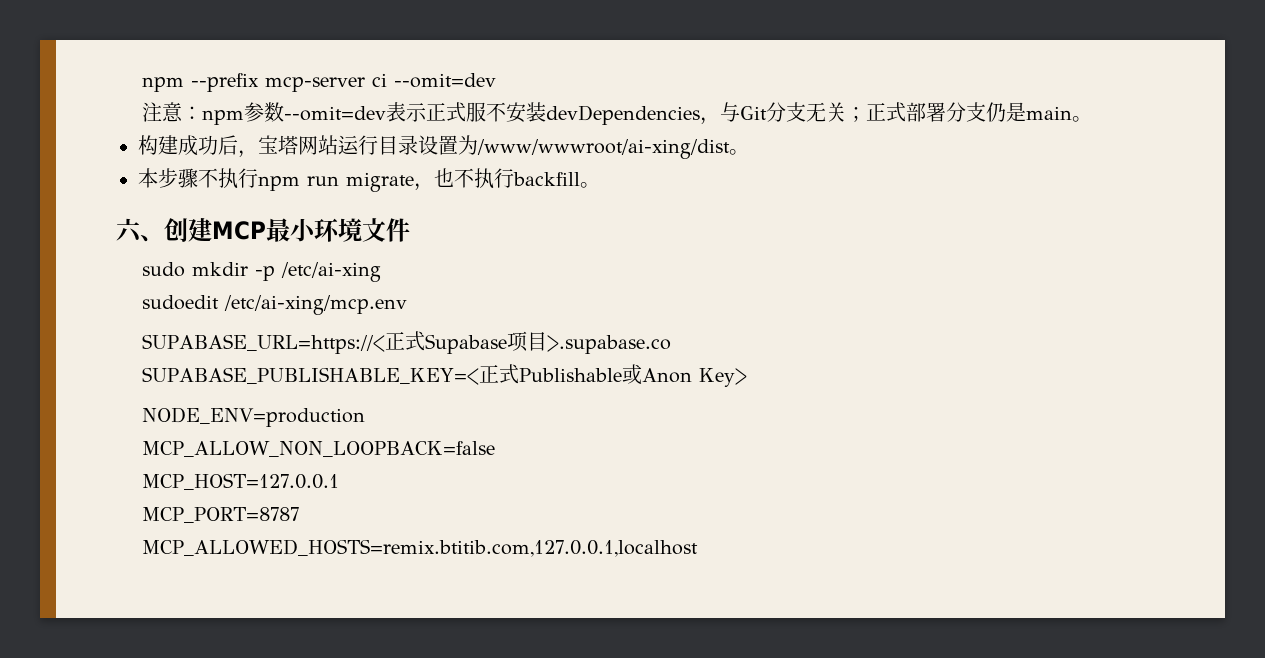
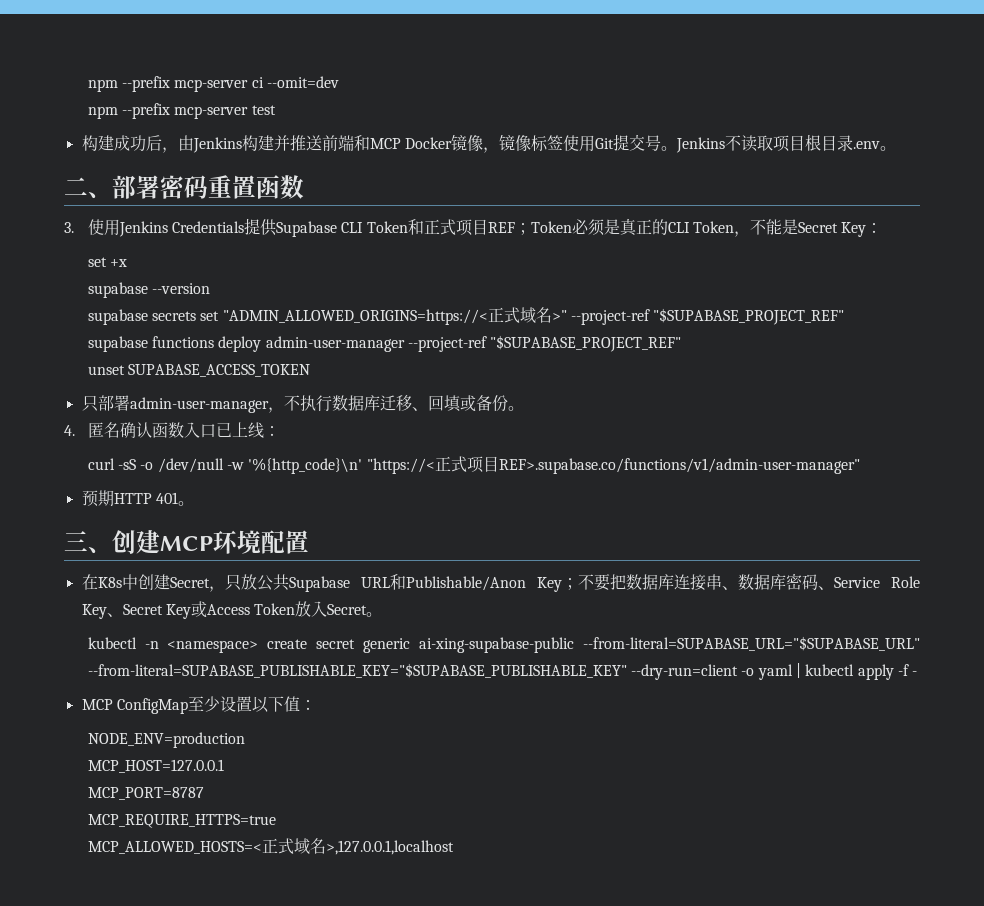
- 注意：npm参数--omit=dev表示正式服不安装devDependencies，与Git分支无关；正式部署分支仍是main。
- 构建成功后，宝塔网站运行目录设置为/www/wwwroot/ai-xing/dist。
- 本步骤不执行npm run migrate，也不执行backfill。
- 六、创建MCP最小环境文件
- sudo mkdir -p /etc/ai-xing
- sudoedit /etc/ai-xing/mcp.env
- SUPABASE_URL=https://<正式Supabase项目>.supabase.co
- SUPABASE_PUBLISHABLE_KEY=<正式Publishable或Anon Key>
+ npm --prefix mcp-server test
+ 构建成功后，由Jenkins构建并推送前端和MCP Docker镜像，镜像标签使用Git提交号。Jenkins不读取项目根目录.env。
+ 二、部署密码重置函数
+ 3.使用Jenkins Credentials提供Supabase CLI Token和正式项目REF；Token必须是真正的CLI Token，不能是Secret Key：
+ set +x
+ supabase --version
+ supabase secrets set "ADMIN_ALLOWED_ORIGINS=https://<正式域名>" --project-ref "$SUPABASE_PROJECT_REF"
+ supabase functions deploy admin-user-manager --project-ref "$SUPABASE_PROJECT_REF"
+ unset SUPABASE_ACCESS_TOKEN
+ 只部署admin-user-manager，不执行数据库迁移、回填或备份。
+ 4.匿名确认函数入口已上线：
+ curl -sS -o /dev/null -w '%{http_code}\n' "https://<正式项目REF>.supabase.co/functions/v1/admin-user-manager"
+ 预期HTTP 401。
+ 三、创建MCP环境配置
+ 在K8s中创建Secret，只放公共Supabase URL和Publishable/Anon Key；不要把数据库连接串、数据库密码、Service Role Key、Secret Key或Access Token放入Secret。
+ kubectl -n <namespace> create secret generic ai-xing-supabase-public --from-literal=SUPABASE_URL="$SUPABASE_URL" --from-literal=SUPABASE_PUBLISHABLE_KEY="$SUPABASE_PUBLISHABLE_KEY" --dry-run=client -o yaml | kubectl apply -f -
+ MCP ConfigMap至少设置以下值：
- MCP_ALLOW_NON_LOOPBACK=false
- MCP_ALLOWED_HOSTS=remix.btitib.com,127.0.0.1,localhost
+ MCP_REQUIRE_HTTPS=true
+ MCP_ALLOWED_HOSTS=<正式域名>,127.0.0.1,localhost

